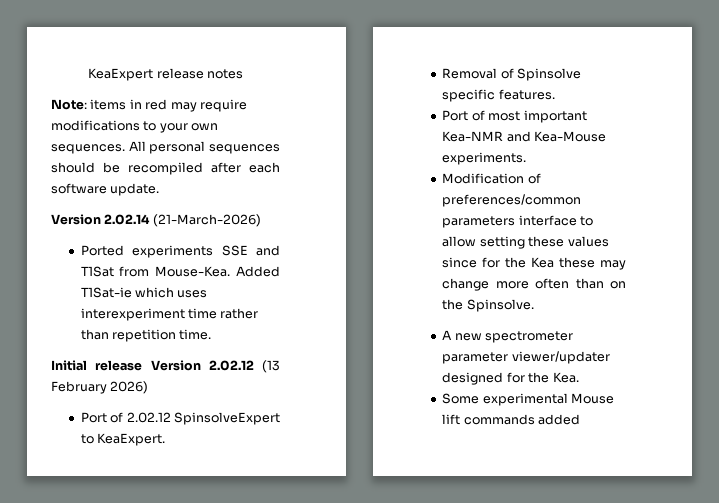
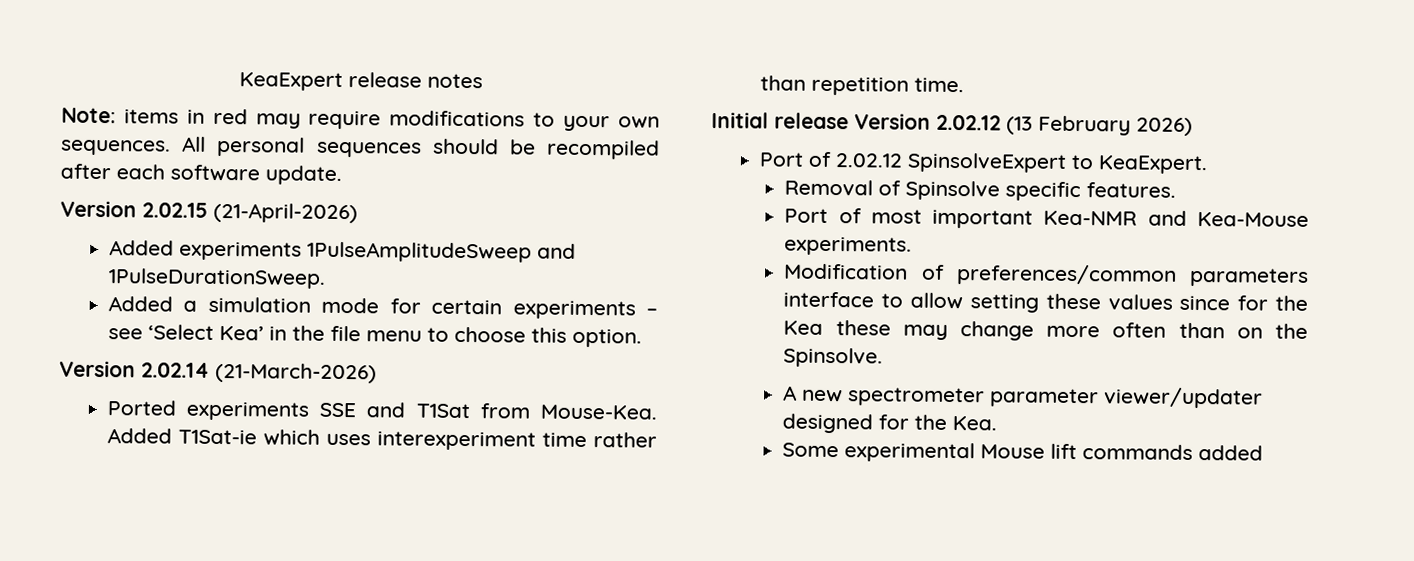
+ Version 2.02.15 (21-April-2026)
+ Added experiments 1PulseAmplitudeSweep and 1PulseDurationSweep.
+ Added a simulation mode for certain experiments – see ‘Select Kea’ in the file menu to choose this option.

